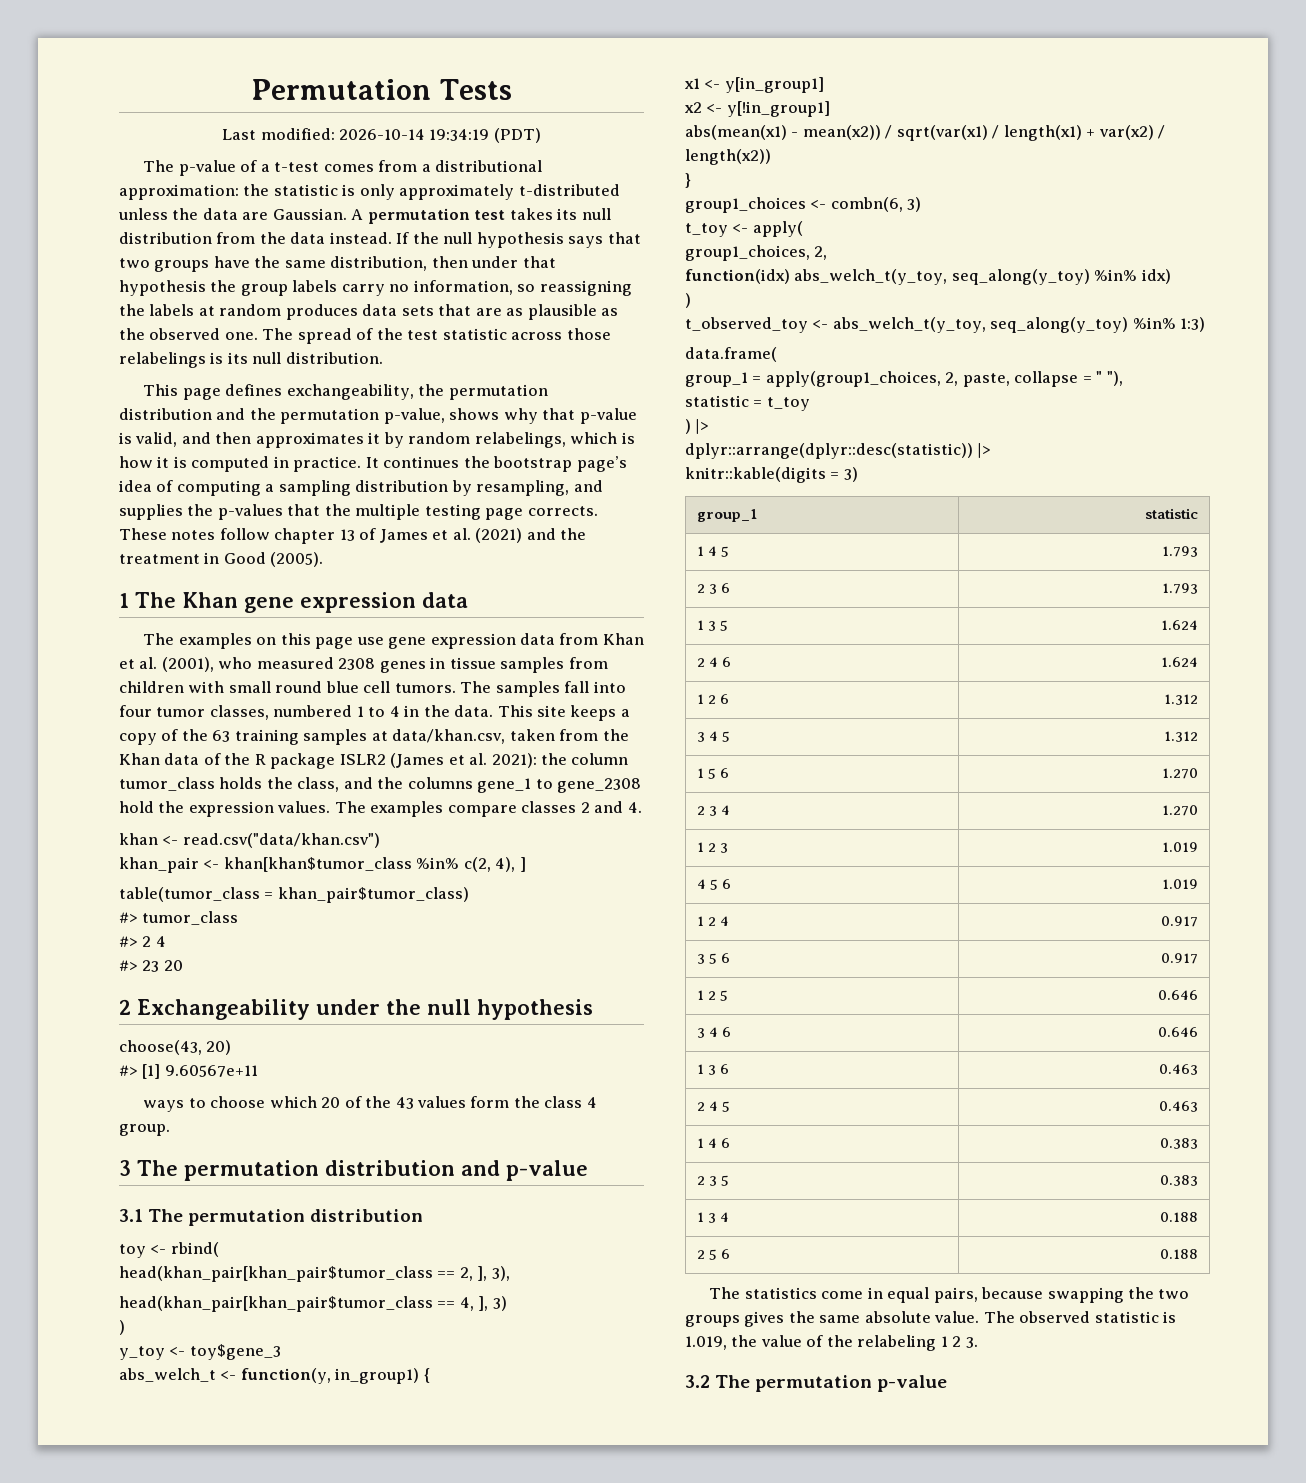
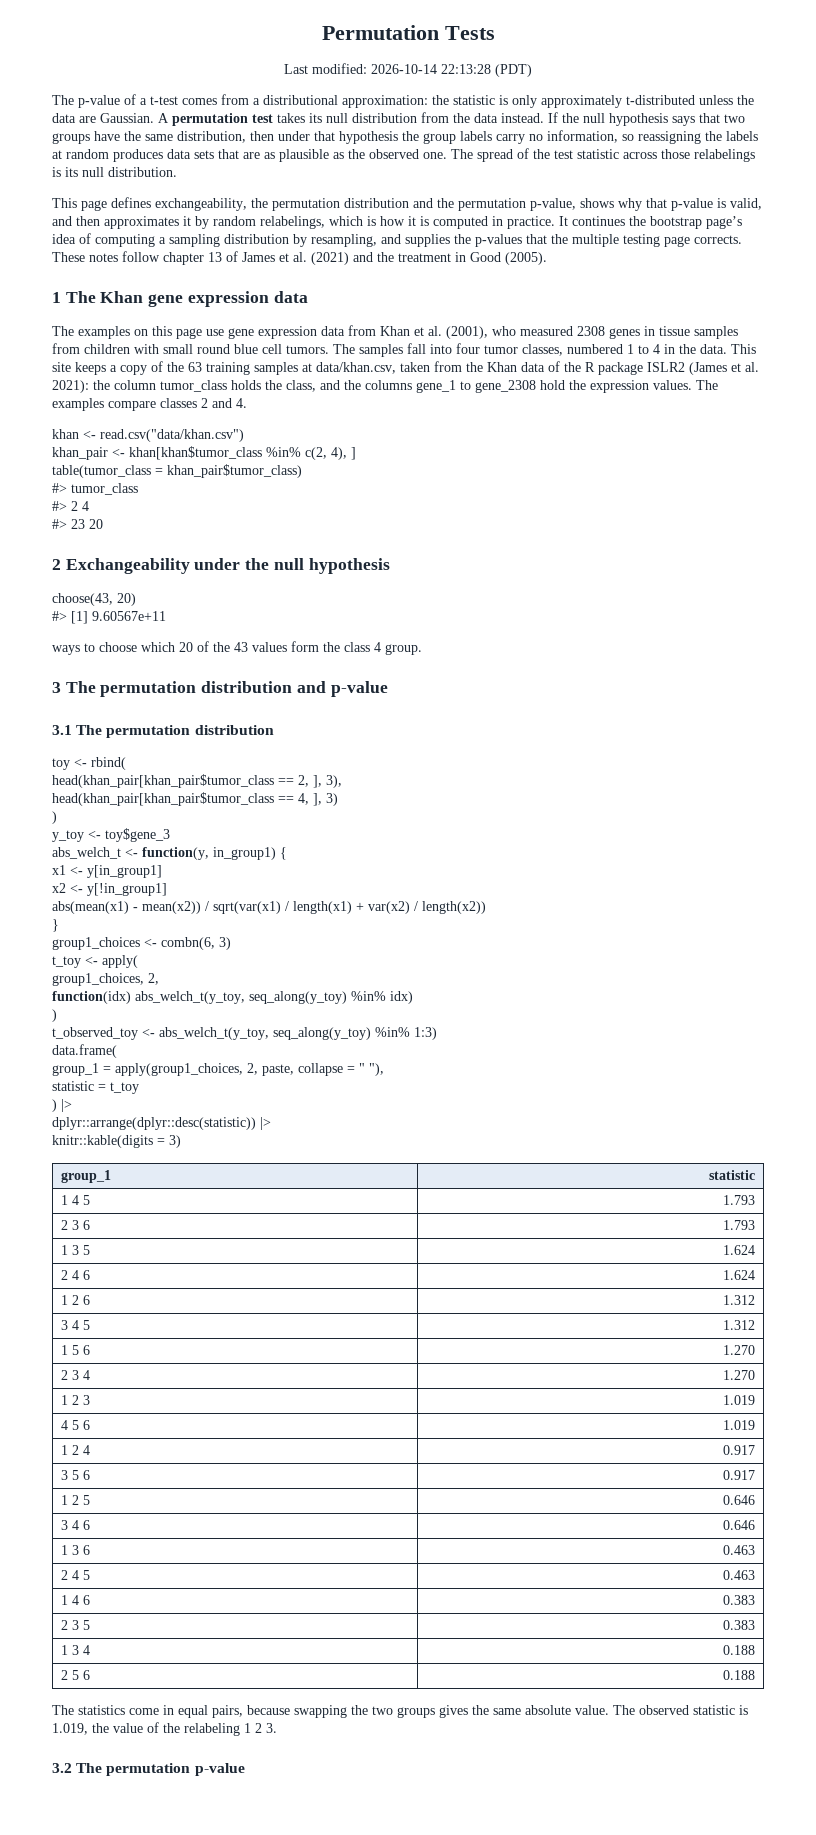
- Last modified: 2026-10-14 19:34:19 (PDT)
+ Last modified: 2026-10-14 22:13:28 (PDT)

